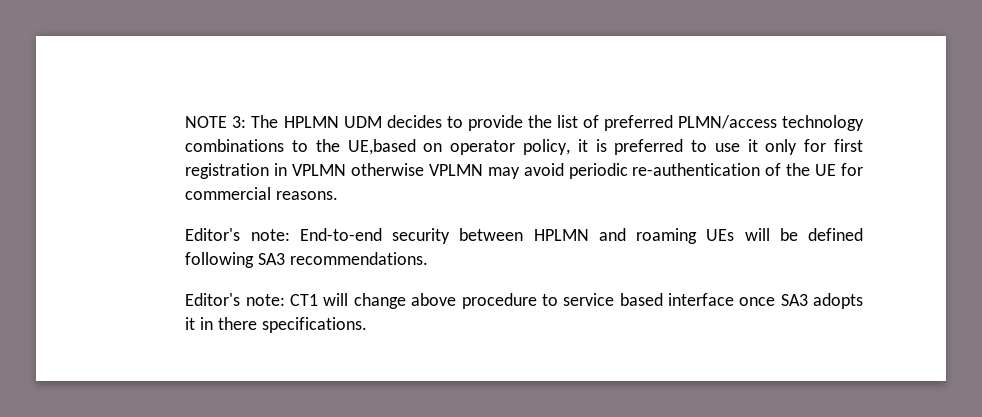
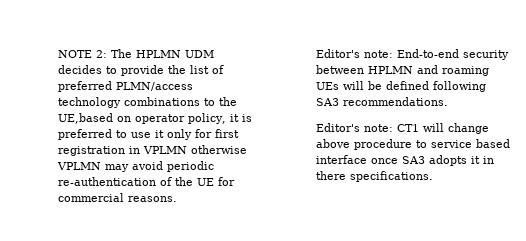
- NOTE 3: The HPLMN UDM decides to provide the list of preferred PLMN/access technology combinations to the UE,based on operator policy, it is preferred to use it only for first registration in VPLMN otherwise VPLMN may avoid periodic re-authentication of the UE for commercial reasons.
+ NOTE 2: The HPLMN UDM decides to provide the list of preferred PLMN/access technology combinations to the UE,based on operator policy, it is preferred to use it only for first registration in VPLMN otherwise VPLMN may avoid periodic re-authentication of the UE for commercial reasons.

